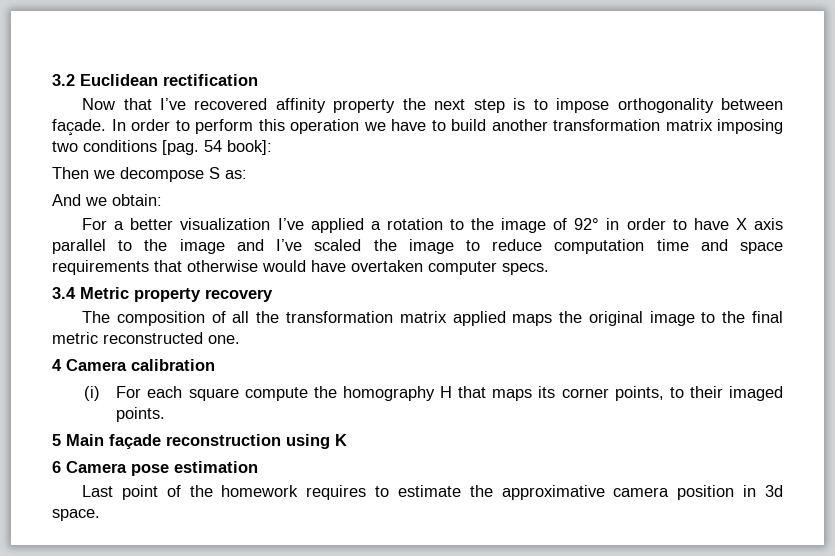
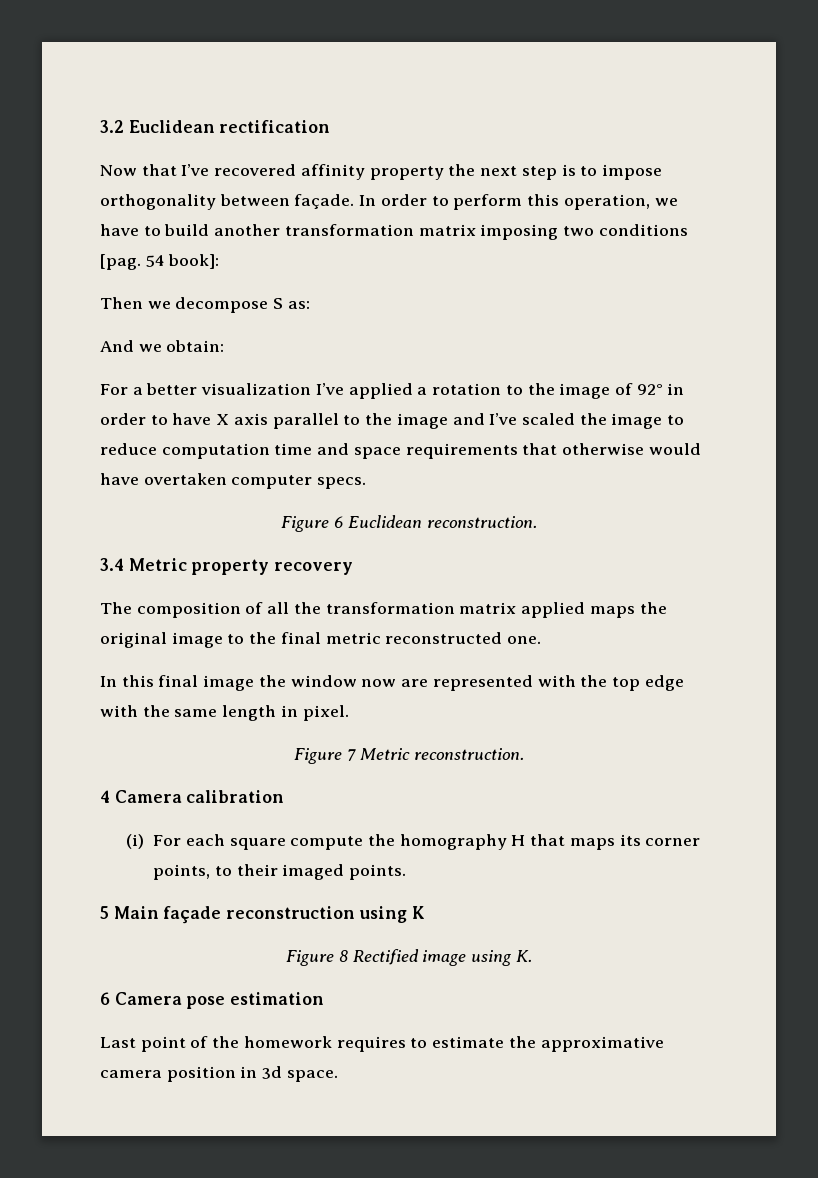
- In order to perform this operation we have to build another transformation matrix imposing two conditions [pag.
+ In order to perform this operation, we have to build another transformation matrix imposing two conditions [pag.
+ Figure 6 Euclidean reconstruction.
+ In this final image the window now are represented with the top edge with the same length in pixel.
+ Figure 7 Metric reconstruction.
+ Figure 8 Rectified image using K.

